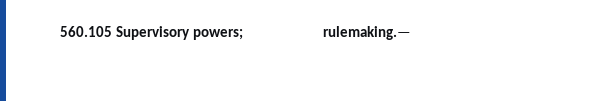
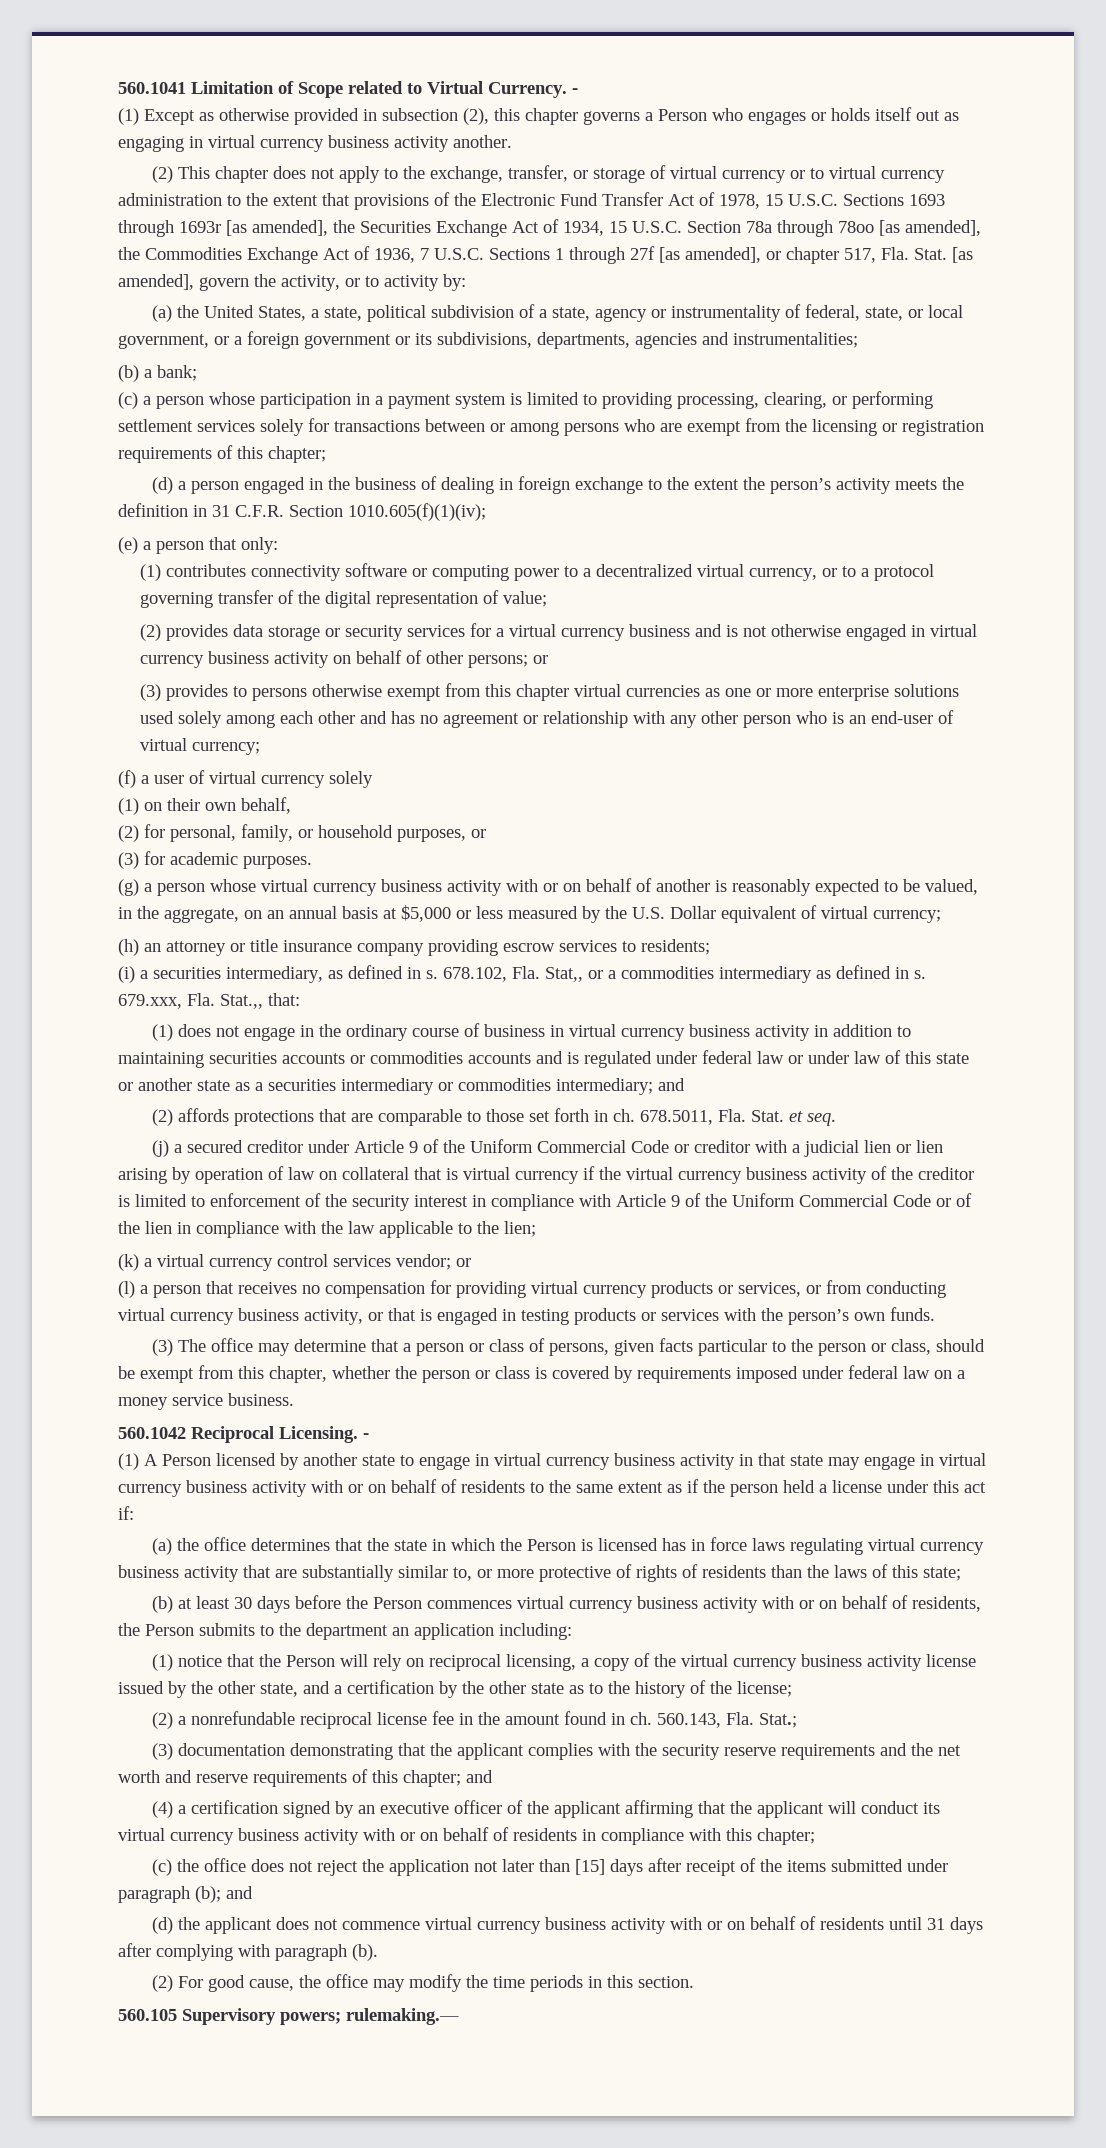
+ 560.1041 Limitation of Scope related to Virtual Currency. -
+ (1) Except as otherwise provided in subsection (2), this chapter governs a Person who engages or holds itself out as engaging in virtual currency business activity another.
+ (2) This chapter does not apply to the exchange, transfer, or storage of virtual currency or to virtual currency administration to the extent that provisions of the Electronic Fund Transfer Act of 1978, 15 U.S.C. Sections 1693 through 1693r [as amended], the Securities Exchange Act of 1934, 15 U.S.C. Section 78a through 78oo [as amended], the Commodities Exchange Act of 1936, 7 U.S.C. Sections 1 through 27f [as amended], or chapter 517, Fla. Stat. [as amended], govern the activity, or to activity by:
+ (a) the United States, a state, political subdivision of a state, agency or instrumentality of federal, state, or local government, or a foreign government or its subdivisions, departments, agencies and instrumentalities;
+ (b) a bank;
+ (c) a person whose participation in a payment system is limited to providing processing, clearing, or performing settlement services solely for transactions between or among persons who are exempt from the licensing or registration requirements of this chapter;
+ (d) a person engaged in the business of dealing in foreign exchange to the extent the person’s activity meets the definition in 31 C.F.R. Section 1010.605(f)(1)(iv);
+ (e) a person that only:
+ (1) contributes connectivity software or computing power to a decentralized virtual currency, or to a protocol governing transfer of the digital representation of value;
+ (2) provides data storage or security services for a virtual currency business and is not otherwise engaged in virtual currency business activity on behalf of other persons; or
+ (3) provides to persons otherwise exempt from this chapter virtual currencies as one or more enterprise solutions used solely among each other and has no agreement or relationship with any other person who is an end-user of virtual currency;
+ (f) a user of virtual currency solely
+ (1) on their own behalf,
+ (2) for personal, family, or household purposes, or
+ (3) for academic purposes.
+ (g) a person whose virtual currency business activity with or on behalf of another is reasonably expected to be valued, in the aggregate, on an annual basis at $5,000 or less measured by the U.S. Dollar equivalent of virtual currency;
+ (h) an attorney or title insurance company providing escrow services to residents;
+ (i) a securities intermediary, as defined in s. 678.102, Fla. Stat,, or a commodities intermediary as defined in s. 679.xxx, Fla. Stat.,, that:
+ (1) does not engage in the ordinary course of business in virtual currency business activity in addition to maintaining securities accounts or commodities accounts and is regulated under federal law or under law of this state or another state as a securities intermediary or commodities intermediary; and
+ (2) affords protections that are comparable to those set forth in ch. 678.5011, Fla. Stat. et seq.
+ (j) a secured creditor under Article 9 of the Uniform Commercial Code or creditor with a judicial lien or lien arising by operation of law on collateral that is virtual currency if the virtual currency business activity of the creditor is limited to enforcement of the security interest in compliance with Article 9 of the Uniform Commercial Code or of the lien in compliance with the law applicable to the lien;
+ (k) a virtual currency control services vendor; or
+ (l) a person that receives no compensation for providing virtual currency products or services, or from conducting virtual currency business activity, or that is engaged in testing products or services with the person’s own funds.
+ (3) The office may determine that a person or class of persons, given facts particular to the person or class, should be exempt from this chapter, whether the person or class is covered by requirements imposed under federal law on a money service business.
+ 560.1042 Reciprocal Licensing. -
+ (1) A Person licensed by another state to engage in virtual currency business activity in that state may engage in virtual currency business activity with or on behalf of residents to the same extent as if the person held a license under this act if:
+ (a) the office determines that the state in which the Person is licensed has in force laws regulating virtual currency business activity that are substantially similar to, or more protective of rights of residents than the laws of this state;
+ (b) at least 30 days before the Person commences virtual currency business activity with or on behalf of residents, the Person submits to the department an application including:
+ (1) notice that the Person will rely on reciprocal licensing, a copy of the virtual currency business activity license issued by the other state, and a certification by the other state as to the history of the license;
+ (2) a nonrefundable reciprocal license fee in the amount found in ch. 560.143, Fla. Stat.;
+ (3) documentation demonstrating that the applicant complies with the security reserve requirements and the net worth and reserve requirements of this chapter; and
+ (4) a certification signed by an executive officer of the applicant affirming that the applicant will conduct its virtual currency business activity with or on behalf of residents in compliance with this chapter;
+ (c) the office does not reject the application not later than [15] days after receipt of the items submitted under paragraph (b); and
+ (d) the applicant does not commence virtual currency business activity with or on behalf of residents until 31 days after complying with paragraph (b).
+ (2) For good cause, the office may modify the time periods in this section.

